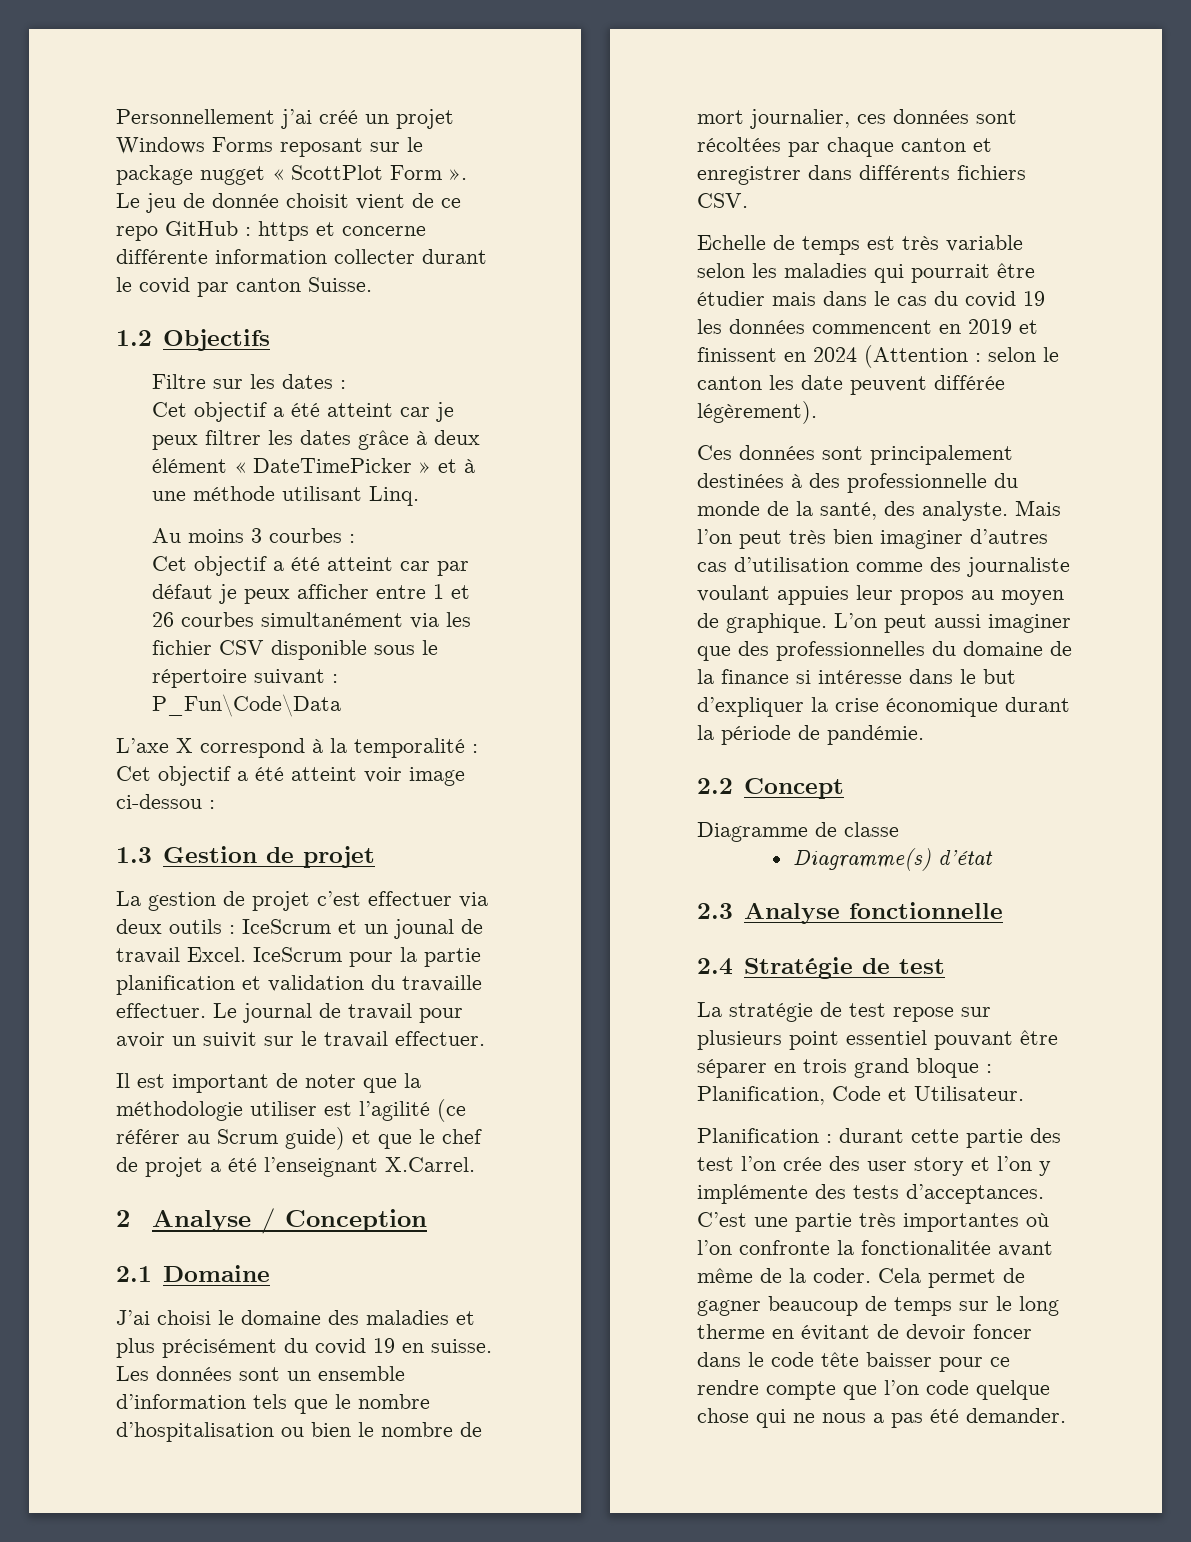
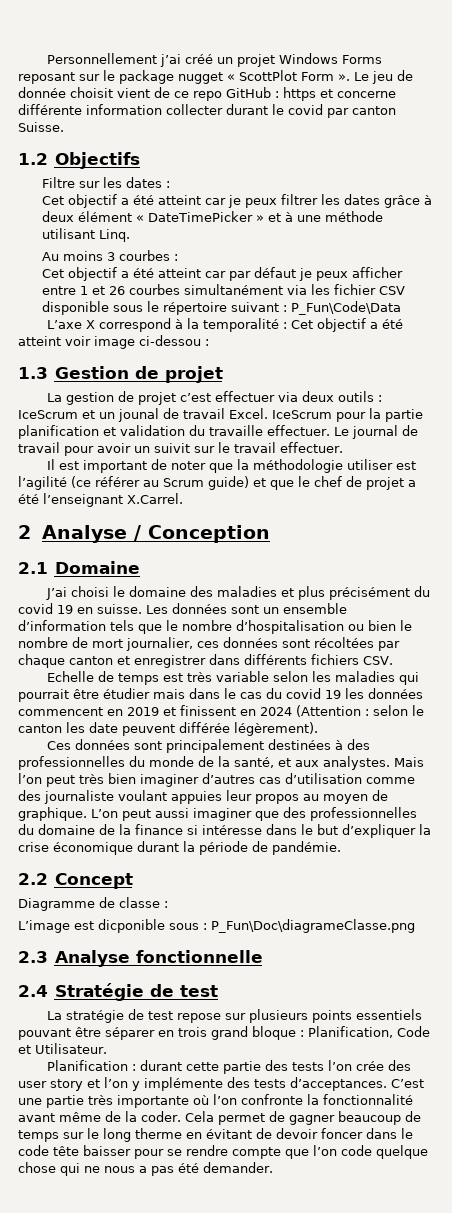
- Ces données sont principalement destinées à des professionnelle du monde de la santé, des analyste.
+ Ces données sont principalement destinées à des professionnelles du monde de la santé, et aux analystes.
- Diagramme de classe
- Diagramme(s) d’état
+ Diagramme de classe :
+ L’image est dicponible sous : P_Fun\Doc\diagrameClasse.png
- La stratégie de test repose sur plusieurs point essentiel pouvant être séparer en trois grand bloque : Planification, Code et Utilisateur.
+ La stratégie de test repose sur plusieurs points essentiels pouvant être séparer en trois grand bloque : Planification, Code et Utilisateur.
- Planification : durant cette partie des test l’on crée des user story et l’on y implémente des tests d’acceptances.
+ Planification : durant cette partie des tests l’on crée des user story et l’on y implémente des tests d’acceptances.
- C’est une partie très importantes où l’on confronte la fonctionalitée avant même de la coder.
+ C’est une partie très importante où l’on confronte la fonctionnalité avant même de la coder.
- Cela permet de gagner beaucoup de temps sur le long therme en évitant de devoir foncer dans le code tête baisser pour ce rendre compte que l’on code quelque chose qui ne nous a pas été demander.
+ Cela permet de gagner beaucoup de temps sur le long therme en évitant de devoir foncer dans le code tête baisser pour se rendre compte que l’on code quelque chose qui ne nous a pas été demander.

